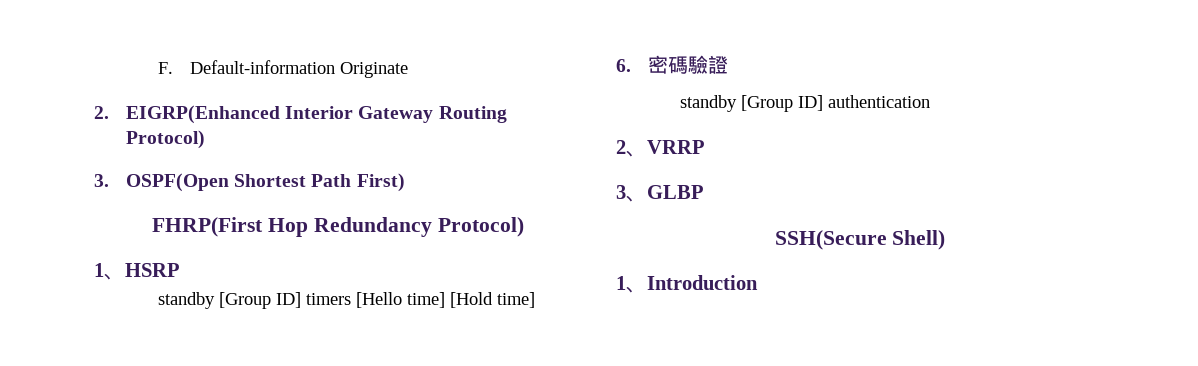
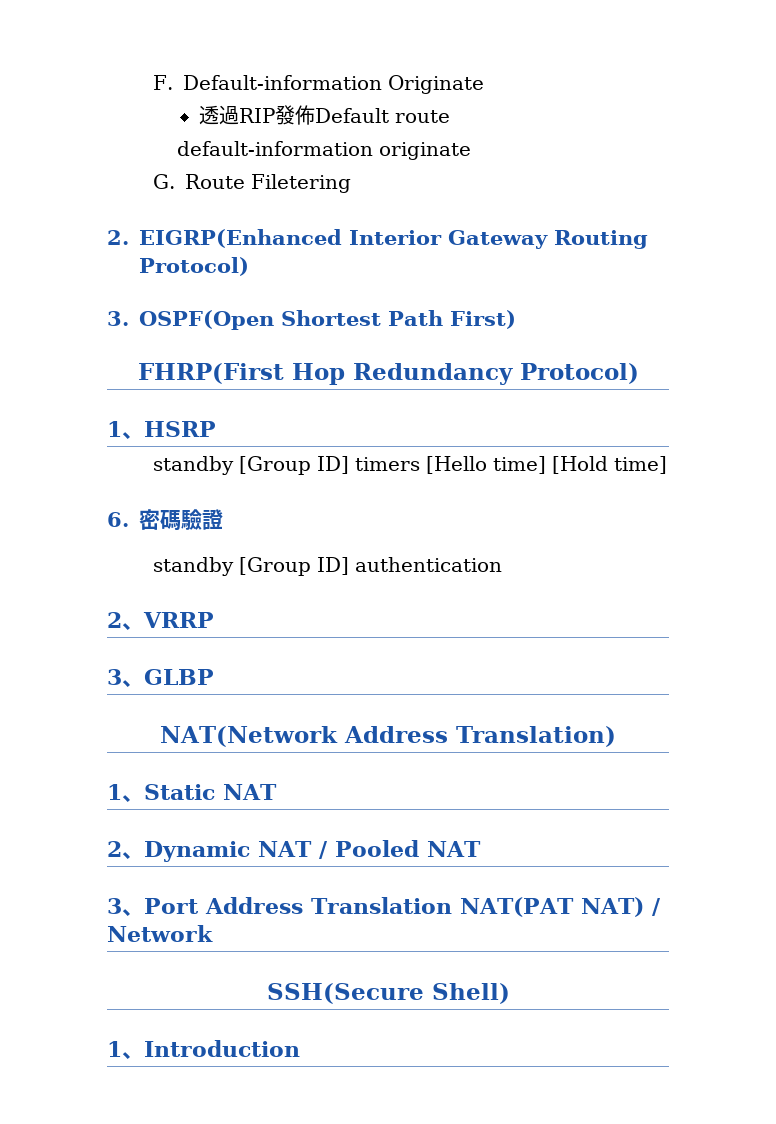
+ 透過RIP發佈Default route
+ default-information originate
+ G. Route Filetering
+ NAT(Network Address Translation)
+ 1、Static NAT
+ 2、Dynamic NAT / Pooled NAT
+ 3、Port Address Translation NAT(PAT NAT) / Network

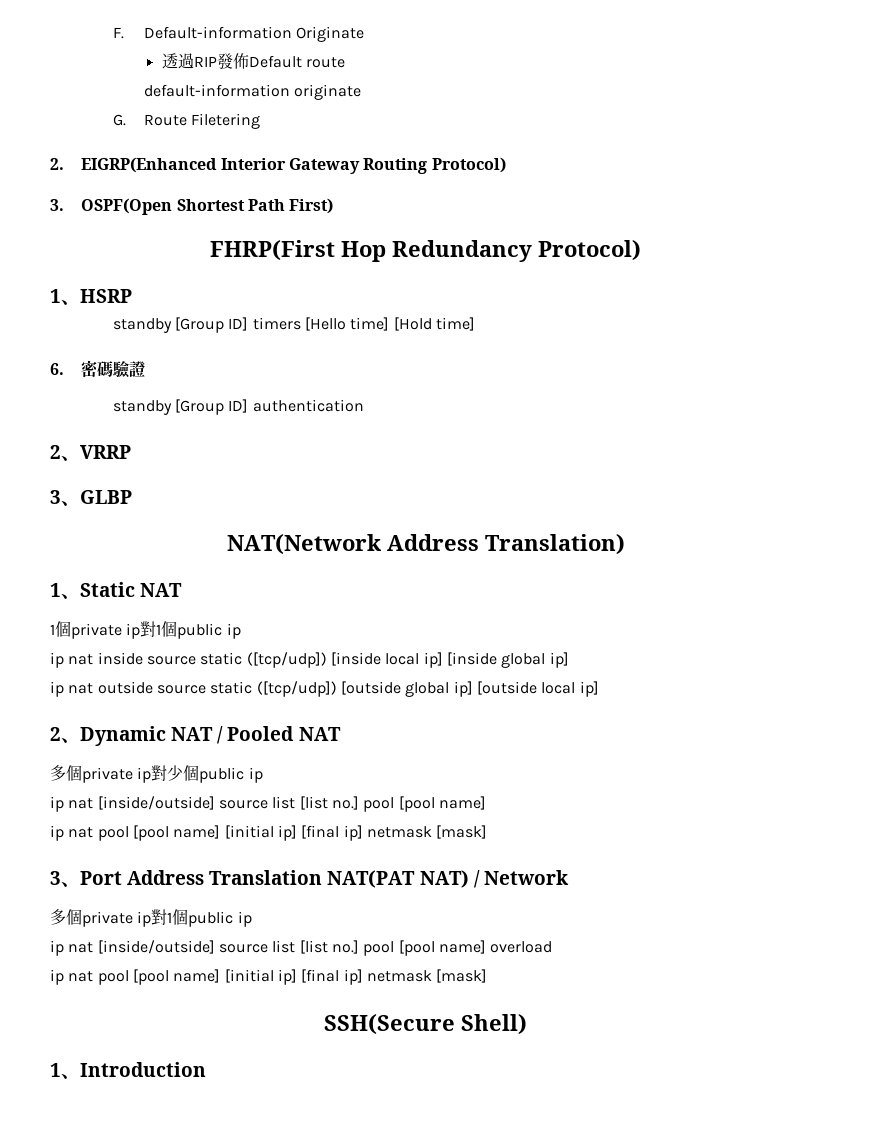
+ 1個private ip對1個public ip
+ ip nat inside source static ([tcp/udp]) [inside local ip] [inside global ip]
+ ip nat outside source static ([tcp/udp]) [outside global ip] [outside local ip]
+ 多個private ip對少個public ip
+ ip nat [inside/outside] source list [list no.] pool [pool name]
+ ip nat pool [pool name] [initial ip] [final ip] netmask [mask]
+ 多個private ip對1個public ip
+ ip nat [inside/outside] source list [list no.] pool [pool name] overload
+ ip nat pool [pool name] [initial ip] [final ip] netmask [mask]

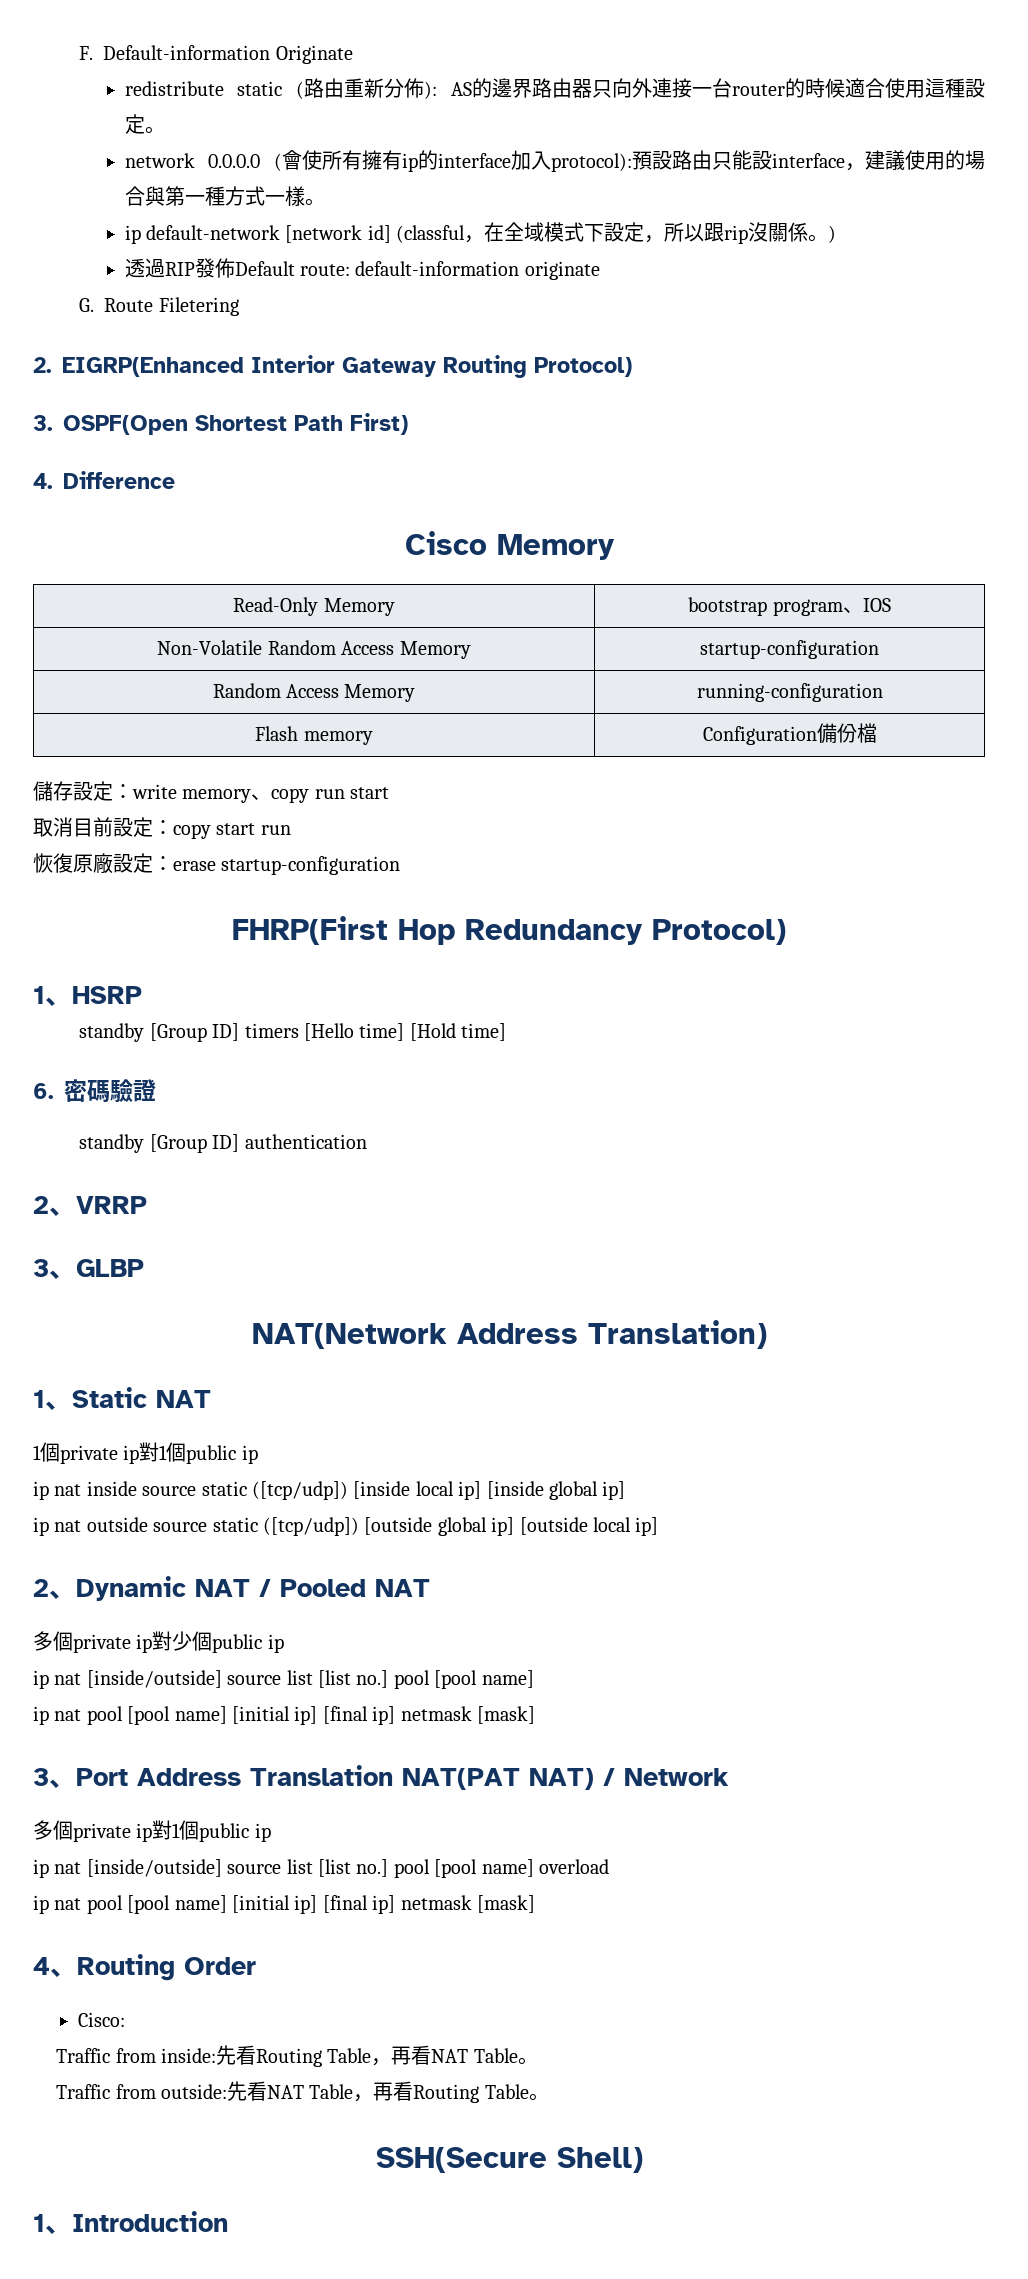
+ redistribute static (路由重新分佈): AS的邊界路由器只向外連接一台router的時候適合使用這種設定。
+ network 0.0.0.0 (會使所有擁有ip的interface加入protocol):預設路由只能設interface，建議使用的場合與第一種方式一樣。
+ ip default-network [network id] (classful，在全域模式下設定，所以跟rip沒關係。)
- 透過RIP發佈Default route
- default-information originate
+ 透過RIP發佈Default route: default-information originate
+ 4. Difference
+ Cisco Memory
+ Read-Only Memory | bootstrap program、IOS
+ Non-Volatile Random Access Memory | startup-configuration
+ Random Access Memory | running-configuration
+ Flash memory | Configuration備份檔
+ 儲存設定：write memory、copy run start
+ 取消目前設定：copy start run
+ 恢復原廠設定：erase startup-configuration
+ 4、Routing Order
+ Cisco:
+ Traffic from inside:先看Routing Table，再看NAT Table。
+ Traffic from outside:先看NAT Table，再看Routing Table。

